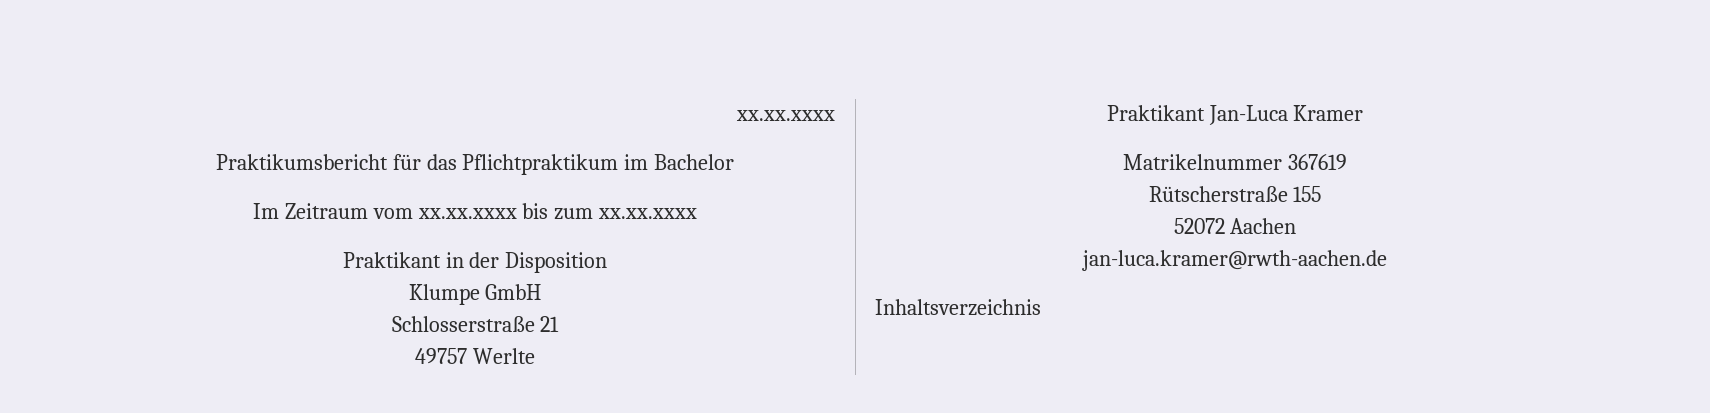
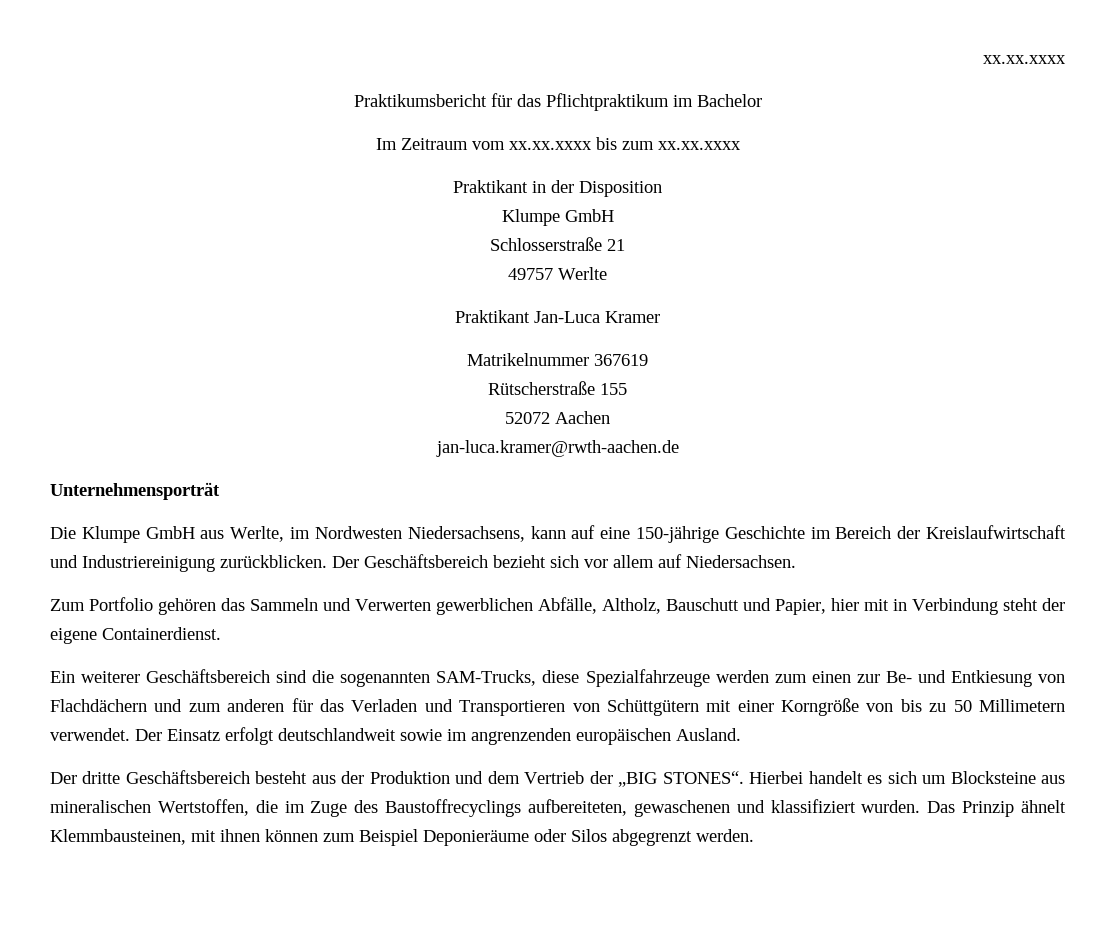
- Inhaltsverzeichnis
+ Unternehmensporträt
+ Die Klumpe GmbH aus Werlte, im Nordwesten Niedersachsens, kann auf eine 150-jährige Geschichte im Bereich der Kreislaufwirtschaft und Industriereinigung zurückblicken. Der Geschäftsbereich bezieht sich vor allem auf Niedersachsen.
+ Zum Portfolio gehören das Sammeln und Verwerten gewerblichen Abfälle, Altholz, Bauschutt und Papier, hier mit in Verbindung steht der eigene Containerdienst.
+ Ein weiterer Geschäftsbereich sind die sogenannten SAM-Trucks, diese Spezialfahrzeuge werden zum einen zur Be- und Entkiesung von Flachdächern und zum anderen für das Verladen und Transportieren von Schüttgütern mit einer Korngröße von bis zu 50 Millimetern verwendet. Der Einsatz erfolgt deutschlandweit sowie im angrenzenden europäischen Ausland.
+ Der dritte Geschäftsbereich besteht aus der Produktion und dem Vertrieb der „BIG STONES“. Hierbei handelt es sich um Blocksteine aus mineralischen Wertstoffen, die im Zuge des Baustoffrecyclings aufbereiteten, gewaschenen und klassifiziert wurden. Das Prinzip ähnelt Klemmbausteinen, mit ihnen können zum Beispiel Deponieräume oder Silos abgegrenzt werden.

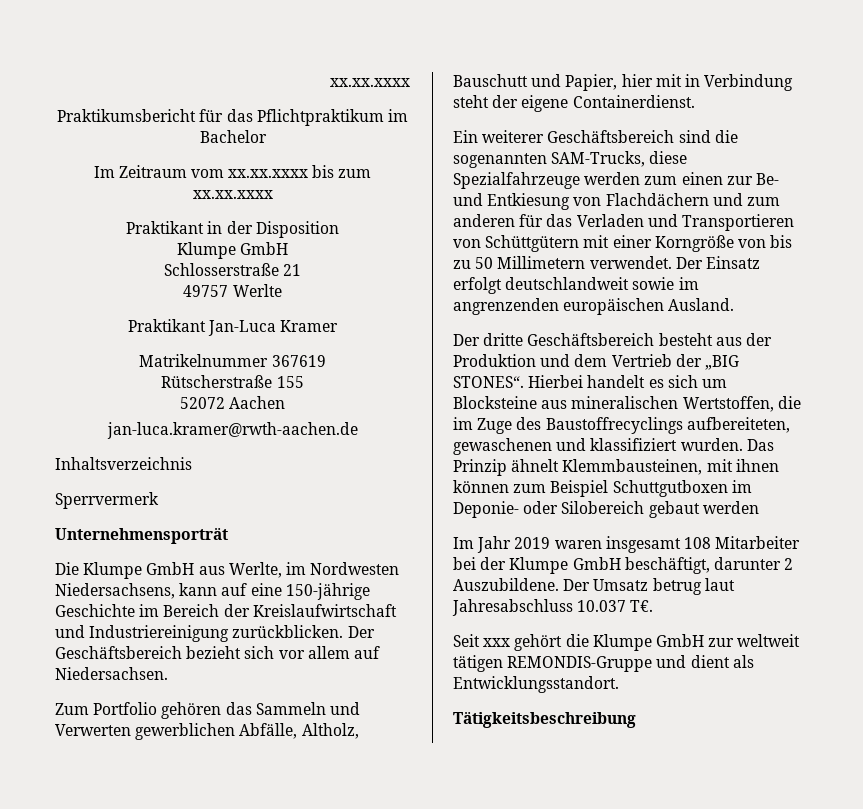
+ Inhaltsverzeichnis
+ Sperrvermerk
- Das Prinzip ähnelt Klemmbausteinen, mit ihnen können zum Beispiel Deponieräume oder Silos abgegrenzt werden.
+ Das Prinzip ähnelt Klemmbausteinen, mit ihnen können zum Beispiel Schuttgutboxen im Deponie- oder Silobereich gebaut werden
+ Im Jahr 2019 waren insgesamt 108 Mitarbeiter bei der Klumpe GmbH beschäftigt, darunter 2 Auszubildene. Der Umsatz betrug laut Jahresabschluss 10.037 T€.
+ Seit xxx gehört die Klumpe GmbH zur weltweit tätigen REMONDIS-Gruppe und dient als Entwicklungsstandort.
+ Tätigkeitsbeschreibung

